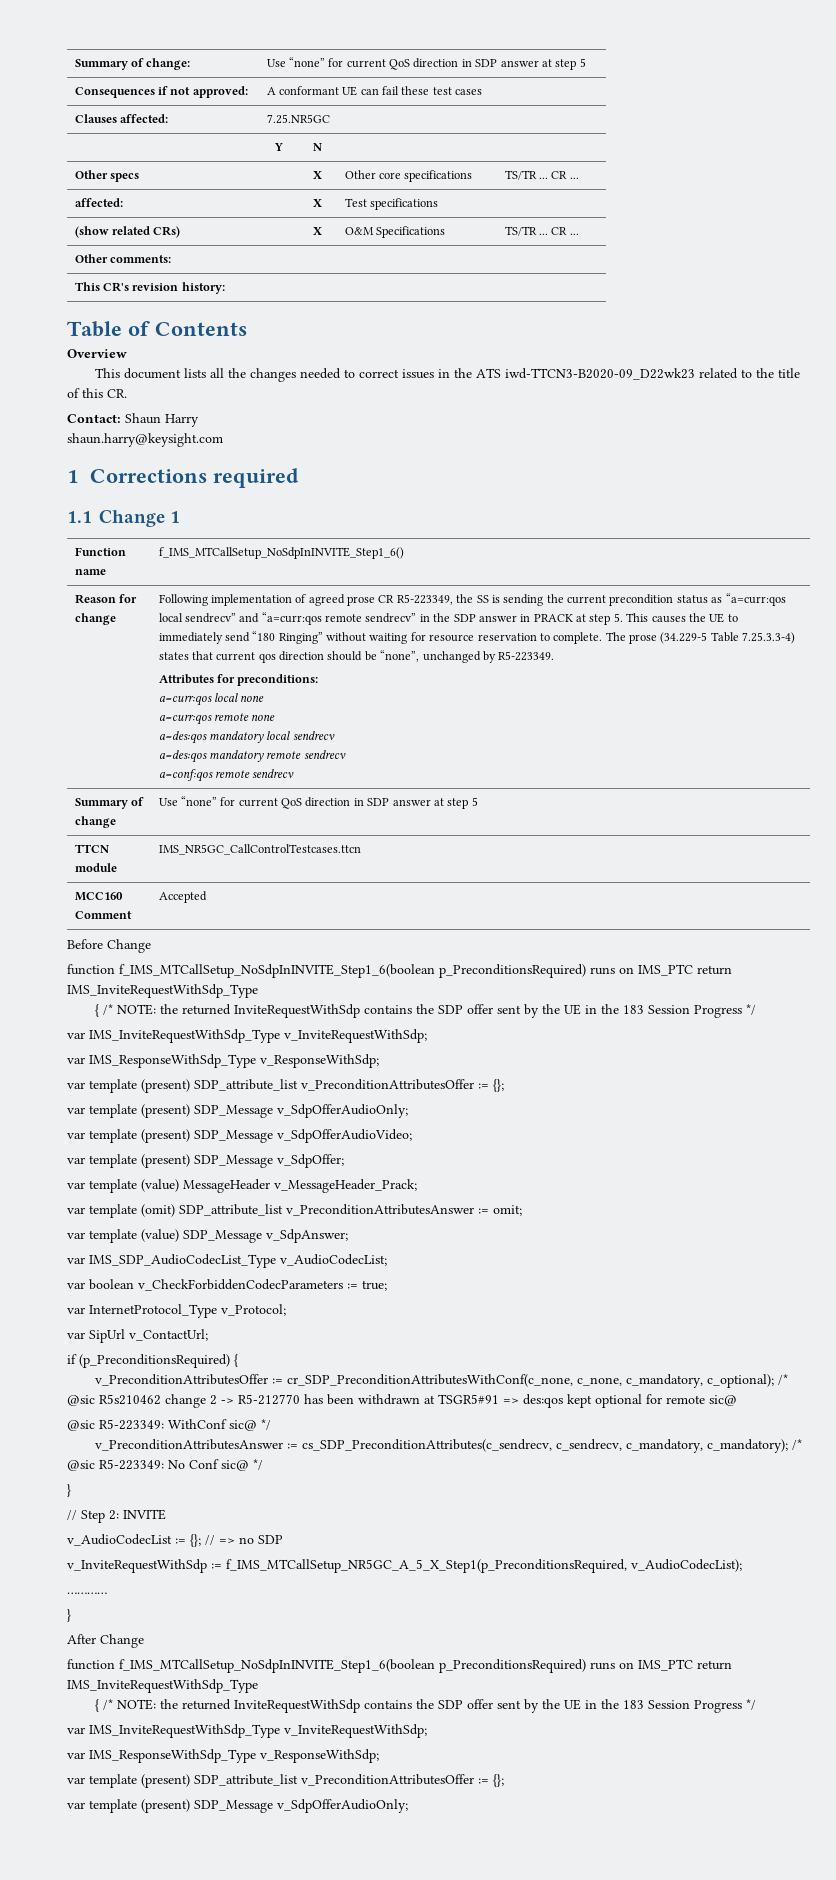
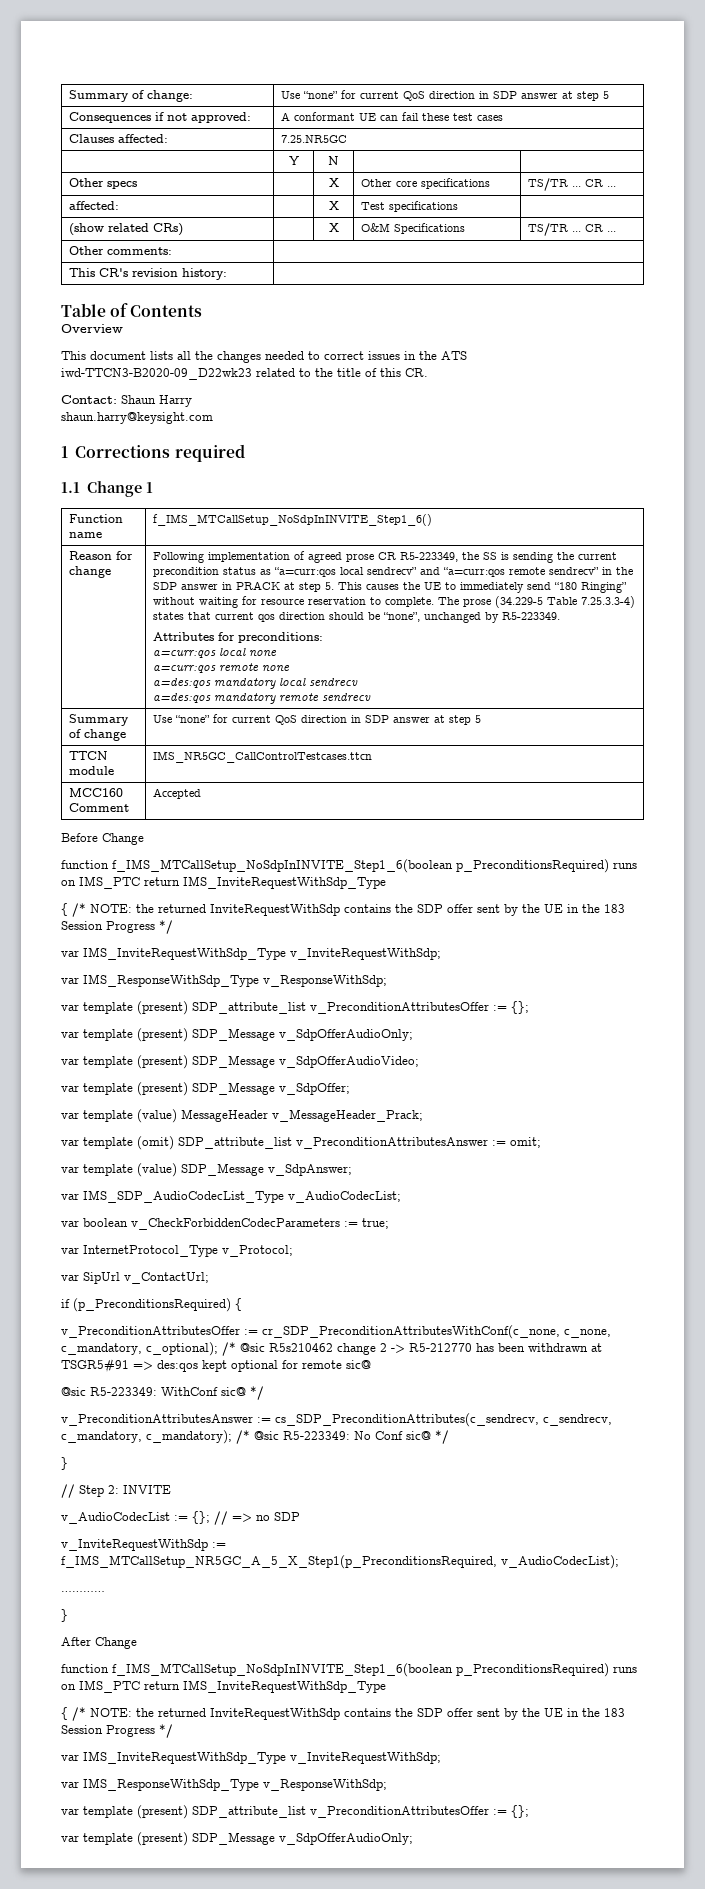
- a=conf:qos remote sendrecv

